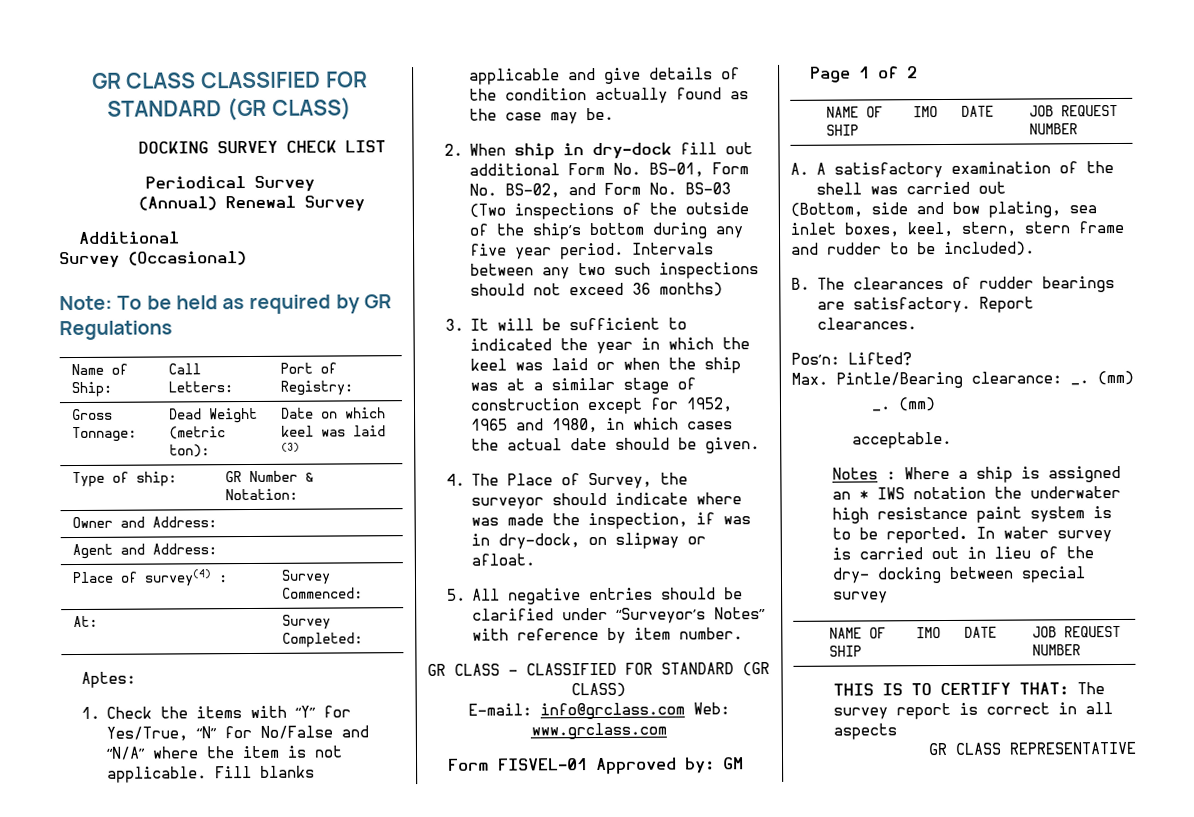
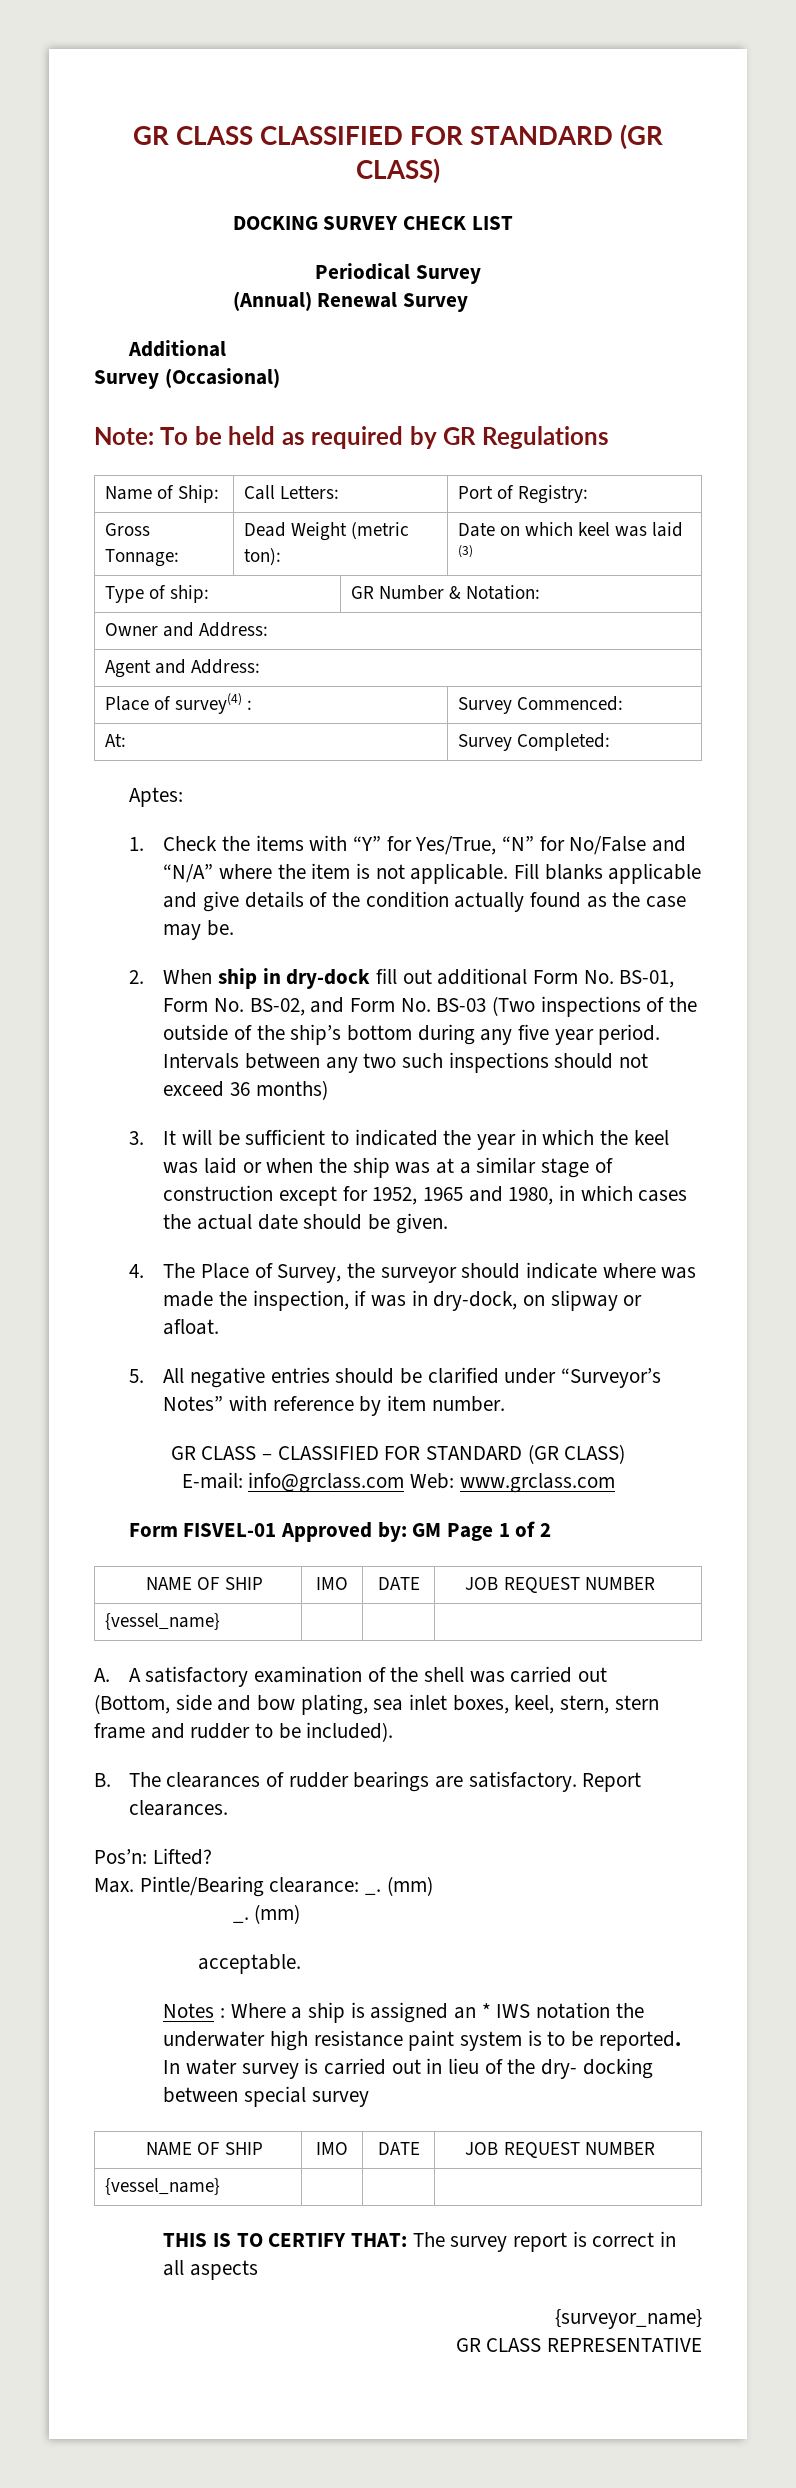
  Form FISVEL-01 Approved by: GM Page 1 of 2
  NAME OF SHIP | IMO | DATE | JOB REQUEST NUMBER
+ {vessel_name} | | |
  In water survey is carried out in lieu of the dry- docking between special survey
  NAME OF SHIP | IMO | DATE | JOB REQUEST NUMBER
+ {vessel_name} | | |
+ {surveyor_name}

